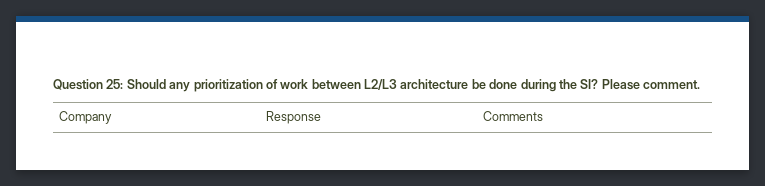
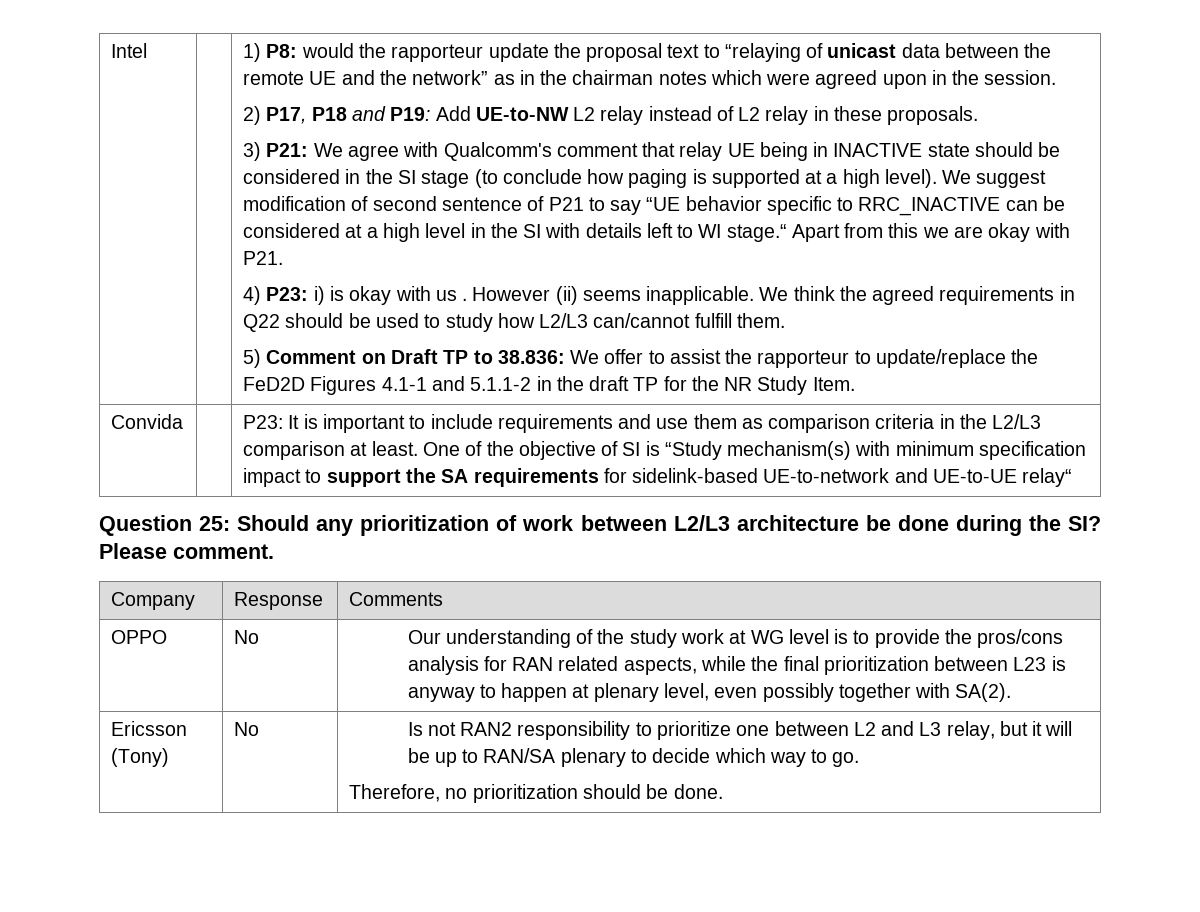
+ Intel | | 1) P8: would the rapporteur update the proposal text to “relaying of unicast data between the remote UE and the network” as in the chairman notes which were agreed upon in the session.
+ 2) P17, P18 and P19: Add UE-to-NW L2 relay instead of L2 relay in these proposals.
+ 3) P21: We agree with Qualcomm's comment that relay UE being in INACTIVE state should be considered in the SI stage (to conclude how paging is supported at a high level). We suggest modification of second sentence of P21 to say “UE behavior specific to RRC_INACTIVE can be considered at a high level in the SI with details left to WI stage.“ Apart from this we are okay with P21.
+ 4) P23: i) is okay with us . However (ii) seems inapplicable. We think the agreed requirements in Q22 should be used to study how L2/L3 can/cannot fulfill them.
+ 5) Comment on Draft TP to 38.836: We offer to assist the rapporteur to update/replace the FeD2D Figures 4.1-1 and 5.1.1-2 in the draft TP for the NR Study Item.
+ Convida | | P23: It is important to include requirements and use them as comparison criteria in the L2/L3 comparison at least. One of the objective of SI is “Study mechanism(s) with minimum specification impact to support the SA requirements for sidelink-based UE-to-network and UE-to-UE relay“
+ OPPO | No | Our understanding of the study work at WG level is to provide the pros/cons analysis for RAN related aspects, while the final prioritization between L23 is anyway to happen at plenary level, even possibly together with SA(2).
+ Ericsson (Tony) | No | Is not RAN2 responsibility to prioritize one between L2 and L3 relay, but it will be up to RAN/SA plenary to decide which way to go.
+ Therefore, no prioritization should be done.

